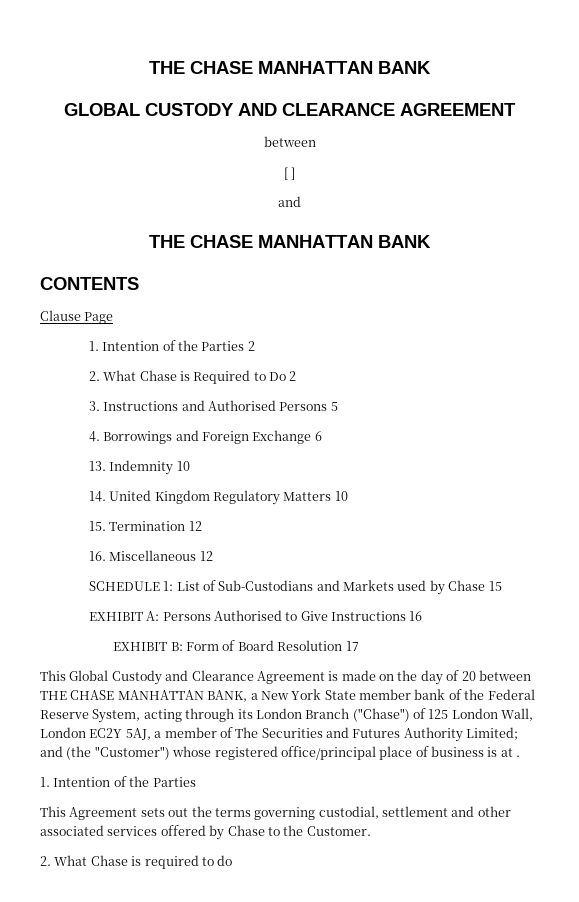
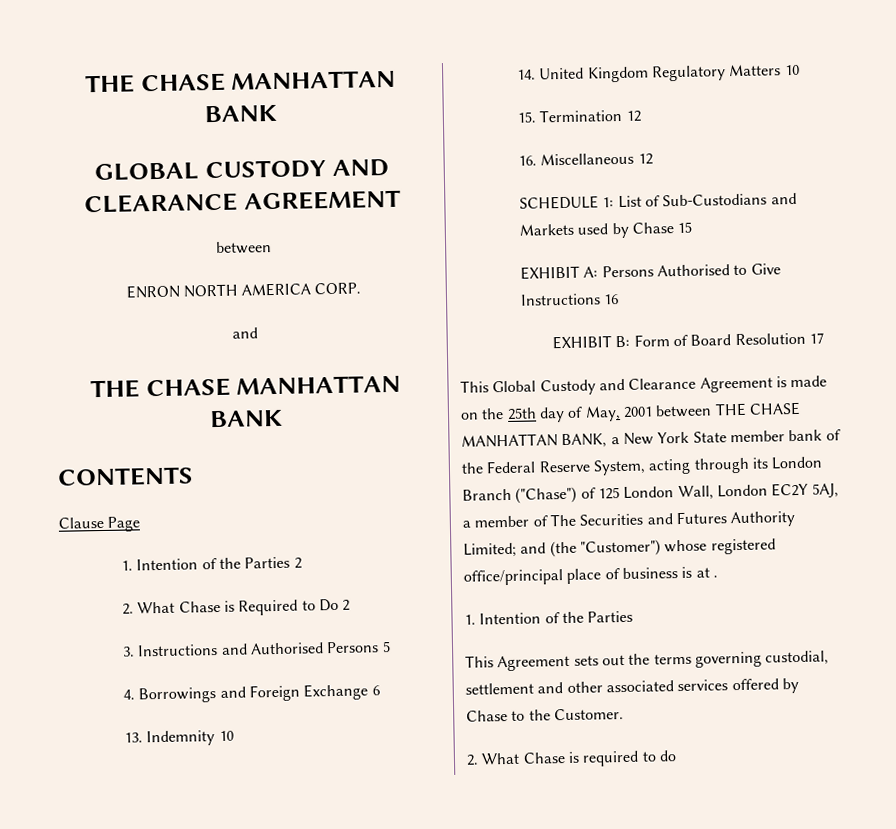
- [ ]
+ ENRON NORTH AMERICA CORP.
- This Global Custody and Clearance Agreement is made on the day of 20 between THE CHASE MANHATTAN BANK, a New York State member bank of the Federal Reserve System, acting through its London Branch ("Chase") of 125 London Wall, London EC2Y 5AJ, a member of The Securities and Futures Authority Limited;
+ This Global Custody and Clearance Agreement is made on the 25th day of May, 2001 between THE CHASE MANHATTAN BANK, a New York State member bank of the Federal Reserve System, acting through its London Branch ("Chase") of 125 London Wall, London EC2Y 5AJ, a member of The Securities and Futures Authority Limited;

